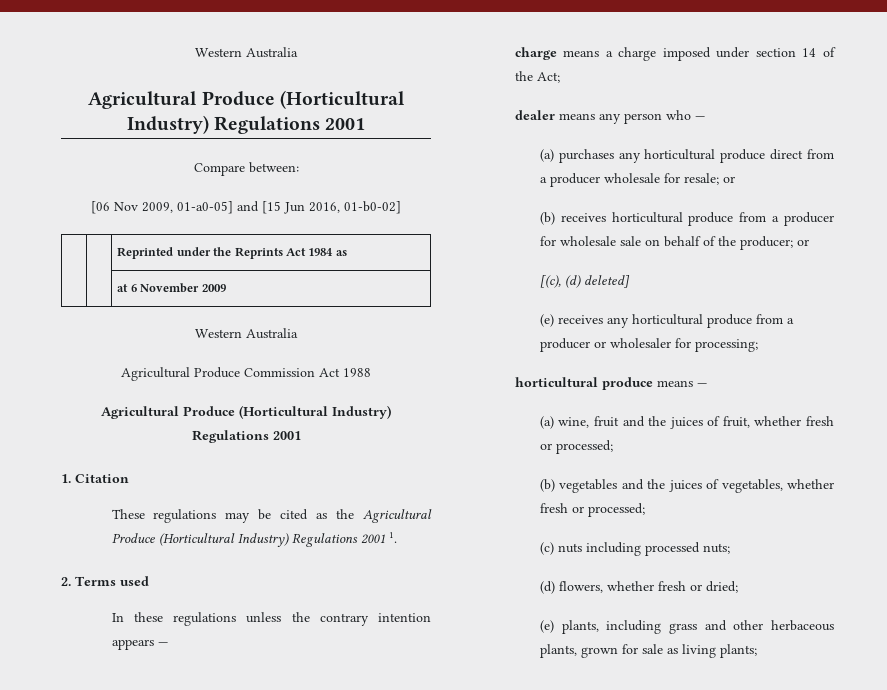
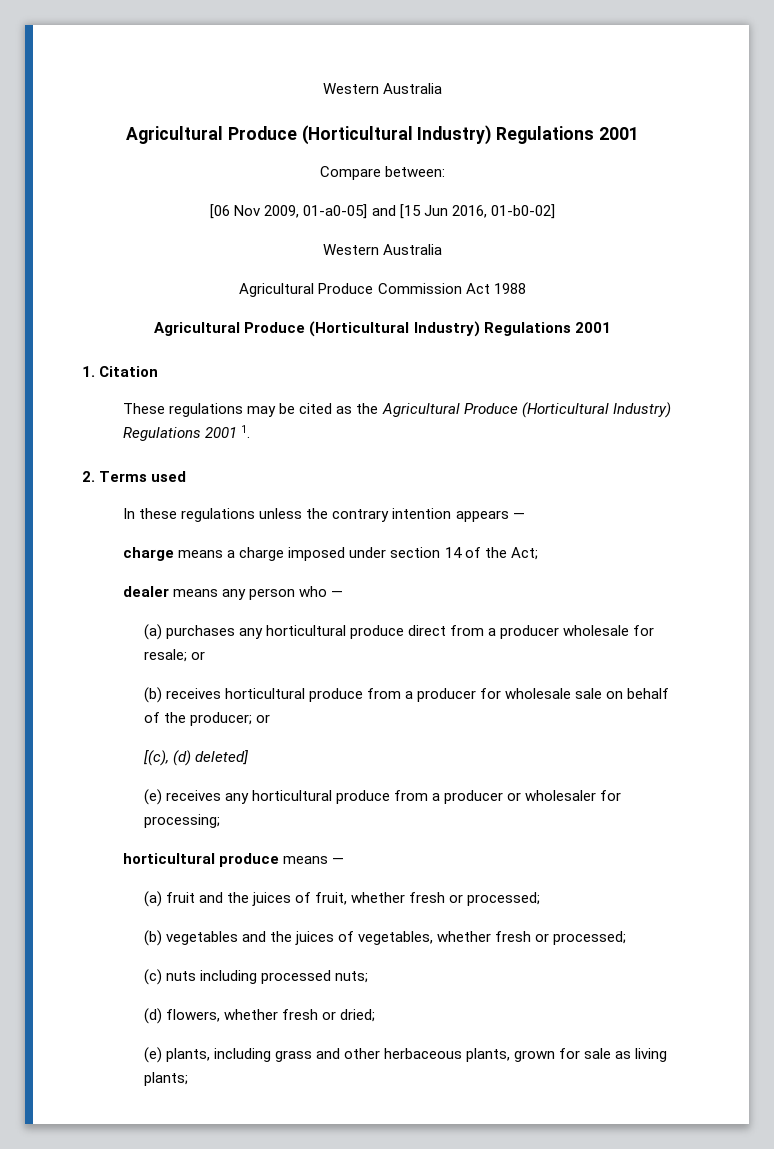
- | | Reprinted under the Reprints Act 1984 as
- | | at 6 November 2009
- (a) wine, fruit and the juices of fruit, whether fresh or processed;
+ (a) fruit and the juices of fruit, whether fresh or processed;

